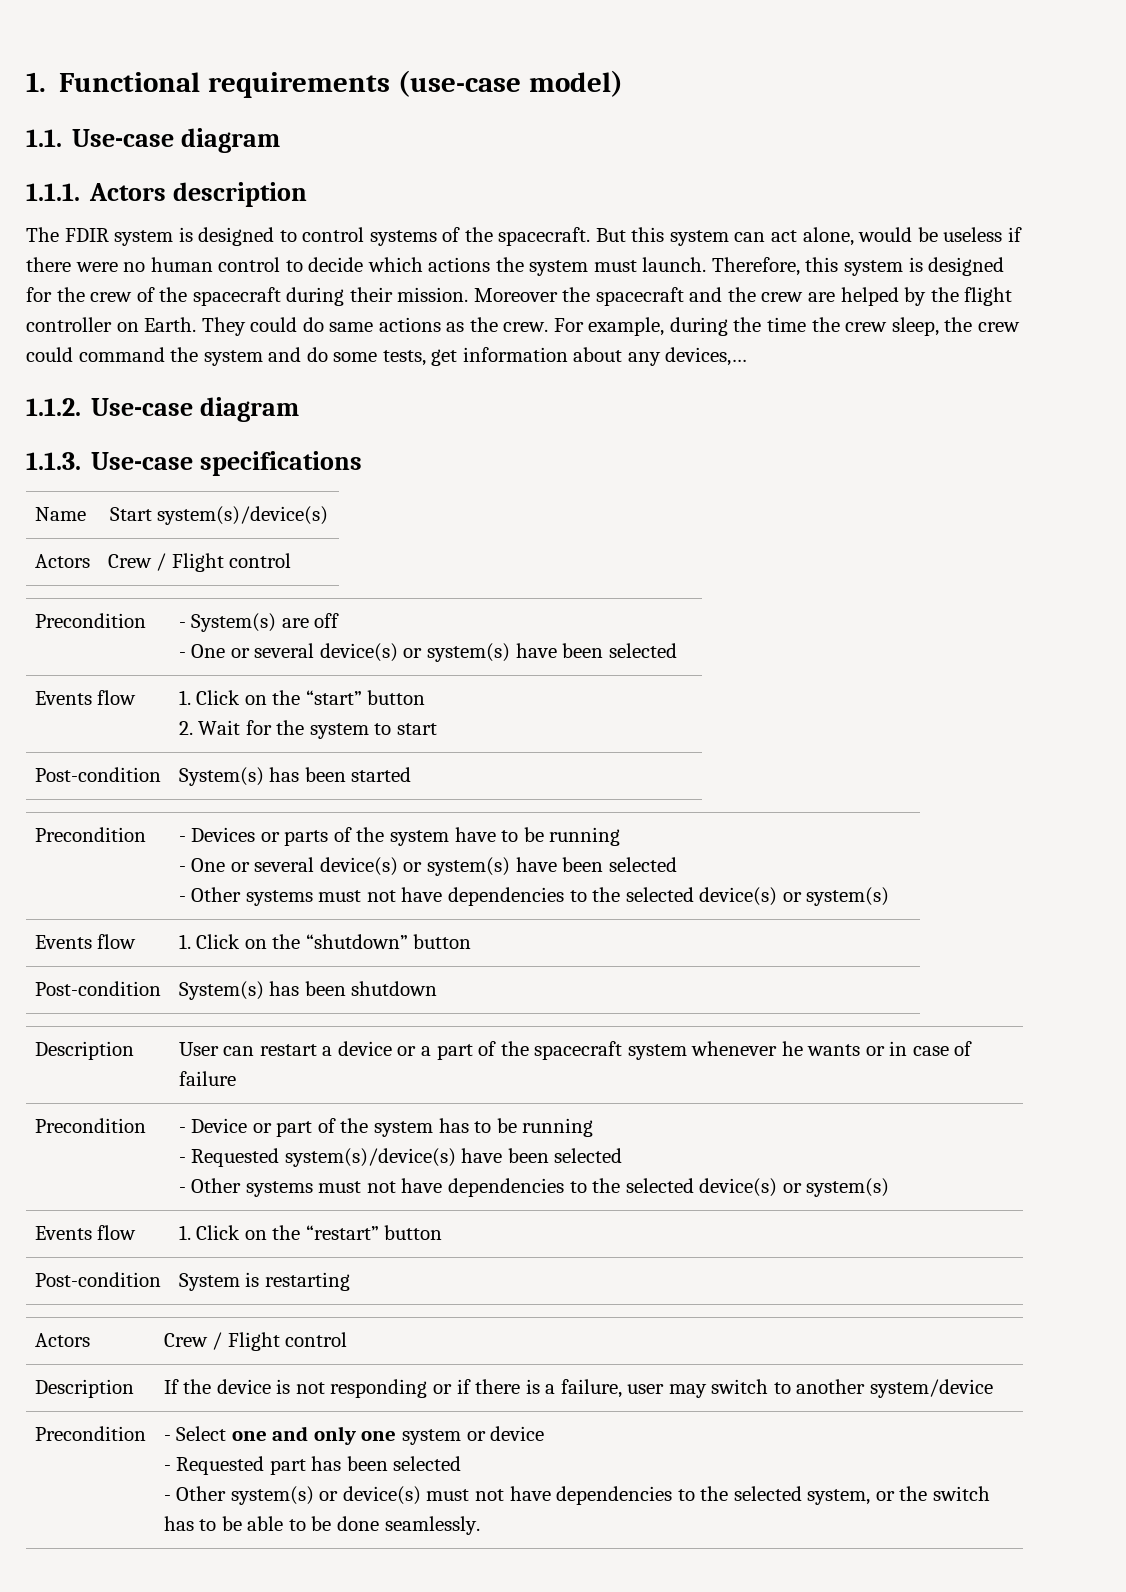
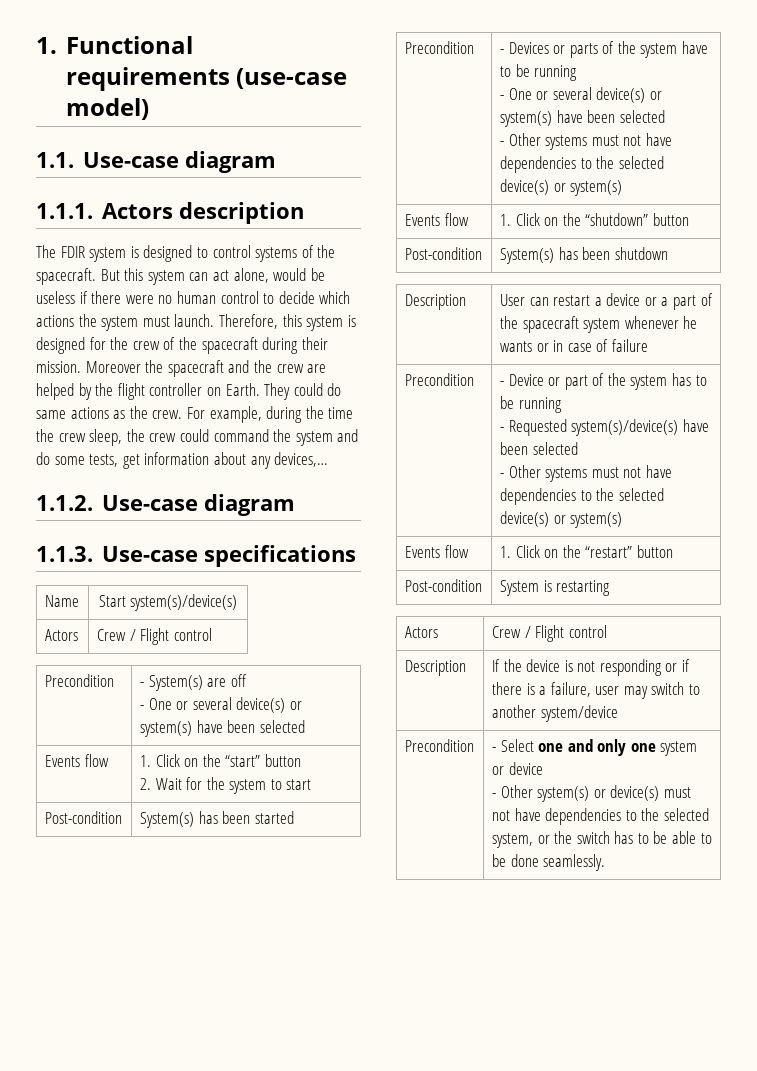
  Precondition | - Select one and only one system or device
- - Requested part has been selected

